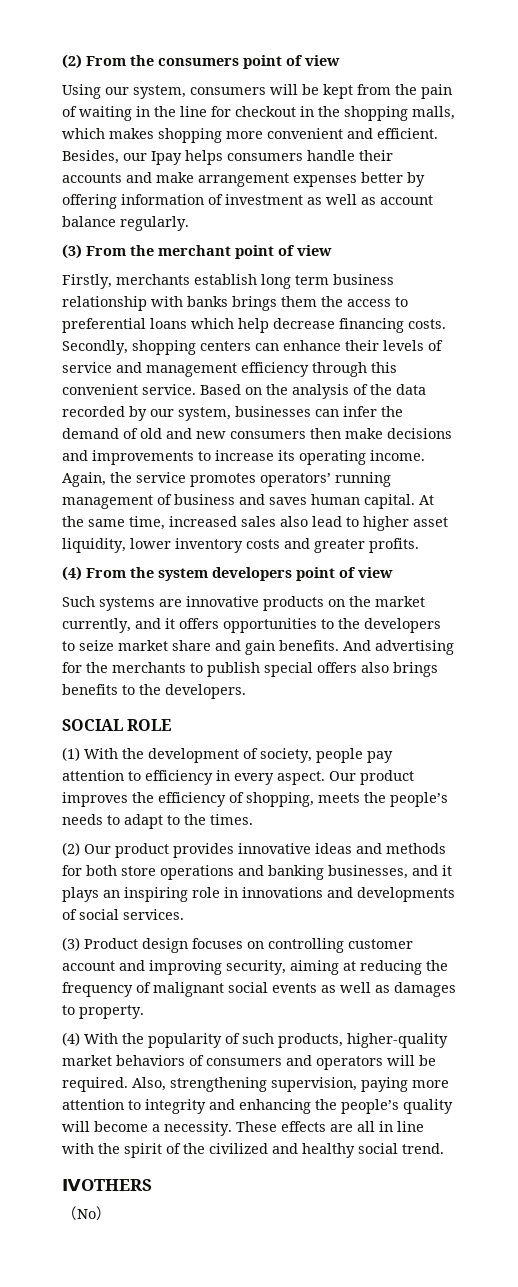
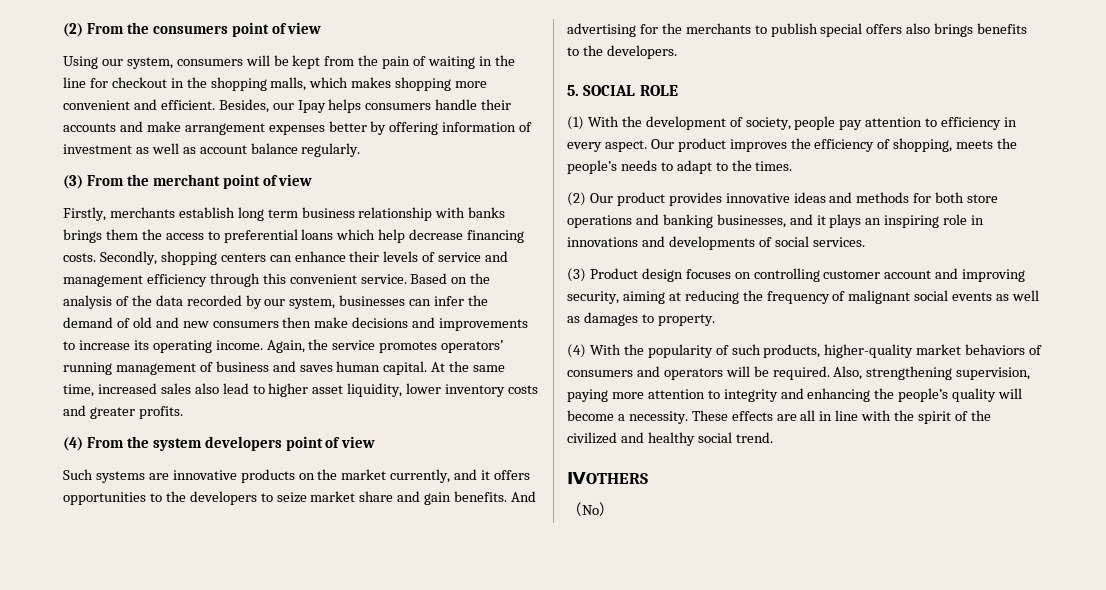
- SOCIAL ROLE
+ 5. SOCIAL ROLE

